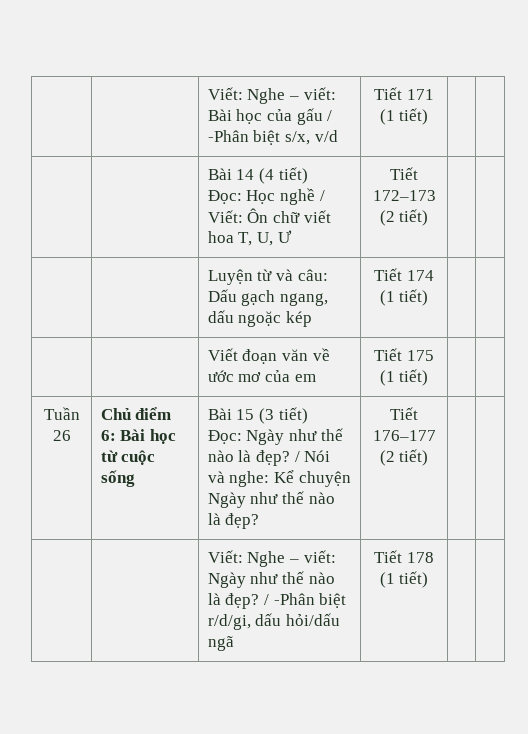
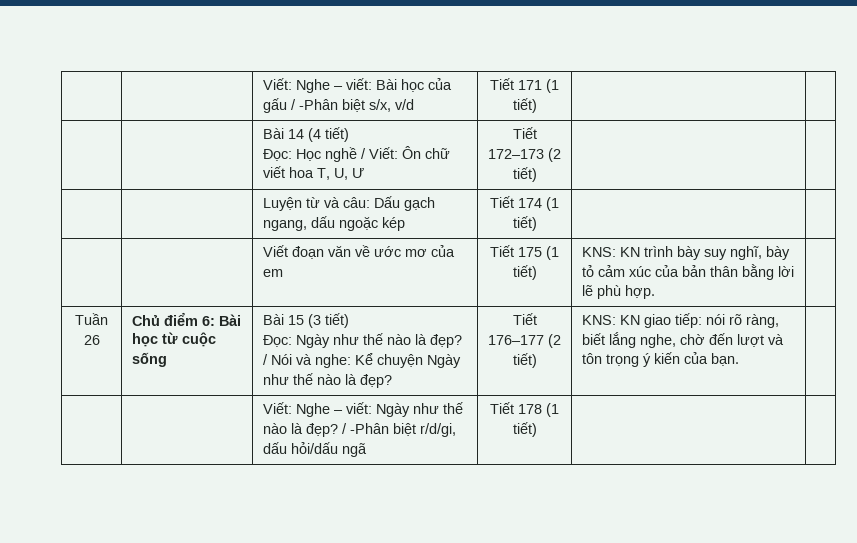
- | | Viết đoạn văn về ước mơ của em | Tiết 175 (1 tiết) | |
+ | | Viết đoạn văn về ước mơ của em | Tiết 175 (1 tiết) | KNS: KN trình bày suy nghĩ, bày tỏ cảm xúc của bản thân bằng lời lẽ phù hợp. |
+ KNS: KN giao tiếp: nói rõ ràng, biết lắng nghe, chờ đến lượt và tôn trọng ý kiến của bạn.

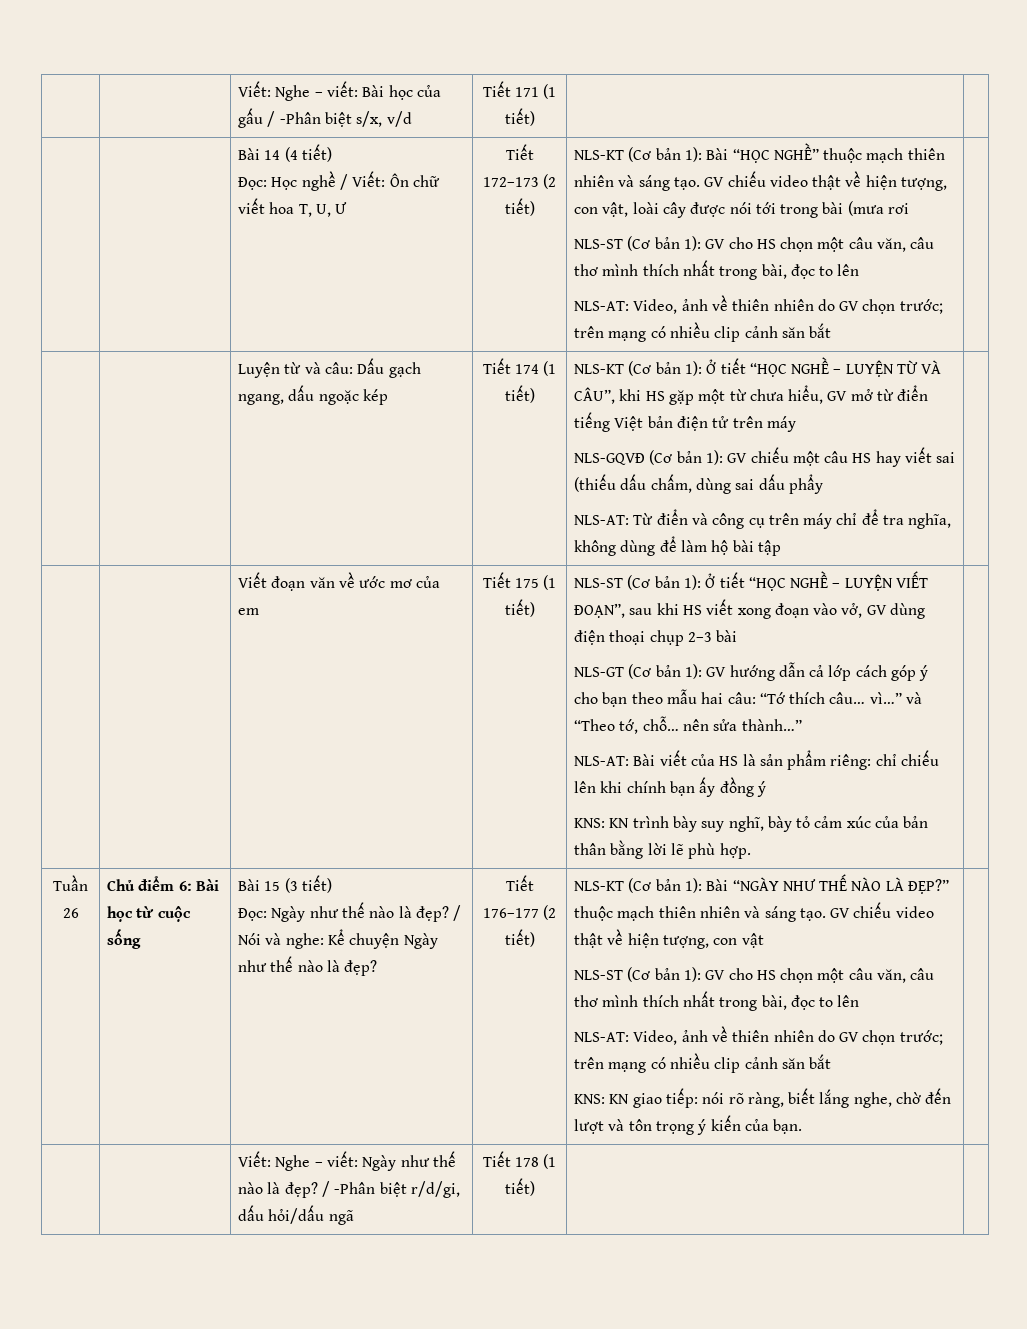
+ NLS-KT (Cơ bản 1): Bài “HỌC NGHỀ” thuộc mạch thiên nhiên và sáng tạo. GV chiếu video thật về hiện tượng, con vật, loài cây được nói tới trong bài (mưa rơi
+ NLS-ST (Cơ bản 1): GV cho HS chọn một câu văn, câu thơ mình thích nhất trong bài, đọc to lên
+ NLS-AT: Video, ảnh về thiên nhiên do GV chọn trước; trên mạng có nhiều clip cảnh săn bắt
+ NLS-KT (Cơ bản 1): Ở tiết “HỌC NGHỀ – LUYỆN TỪ VÀ CÂU”, khi HS gặp một từ chưa hiểu, GV mở từ điển tiếng Việt bản điện tử trên máy
+ NLS-GQVĐ (Cơ bản 1): GV chiếu một câu HS hay viết sai (thiếu dấu chấm, dùng sai dấu phẩy
+ NLS-AT: Từ điển và công cụ trên máy chỉ để tra nghĩa, không dùng để làm hộ bài tập
+ NLS-ST (Cơ bản 1): Ở tiết “HỌC NGHỀ – LUYỆN VIẾT ĐOẠN”, sau khi HS viết xong đoạn vào vở, GV dùng điện thoại chụp 2–3 bài
+ NLS-GT (Cơ bản 1): GV hướng dẫn cả lớp cách góp ý cho bạn theo mẫu hai câu: “Tớ thích câu… vì…” và “Theo tớ, chỗ… nên sửa thành…”
+ NLS-AT: Bài viết của HS là sản phẩm riêng: chỉ chiếu lên khi chính bạn ấy đồng ý
+ NLS-KT (Cơ bản 1): Bài “NGÀY NHƯ THẾ NÀO LÀ ĐẸP?” thuộc mạch thiên nhiên và sáng tạo. GV chiếu video thật về hiện tượng, con vật
+ NLS-ST (Cơ bản 1): GV cho HS chọn một câu văn, câu thơ mình thích nhất trong bài, đọc to lên
+ NLS-AT: Video, ảnh về thiên nhiên do GV chọn trước; trên mạng có nhiều clip cảnh săn bắt

